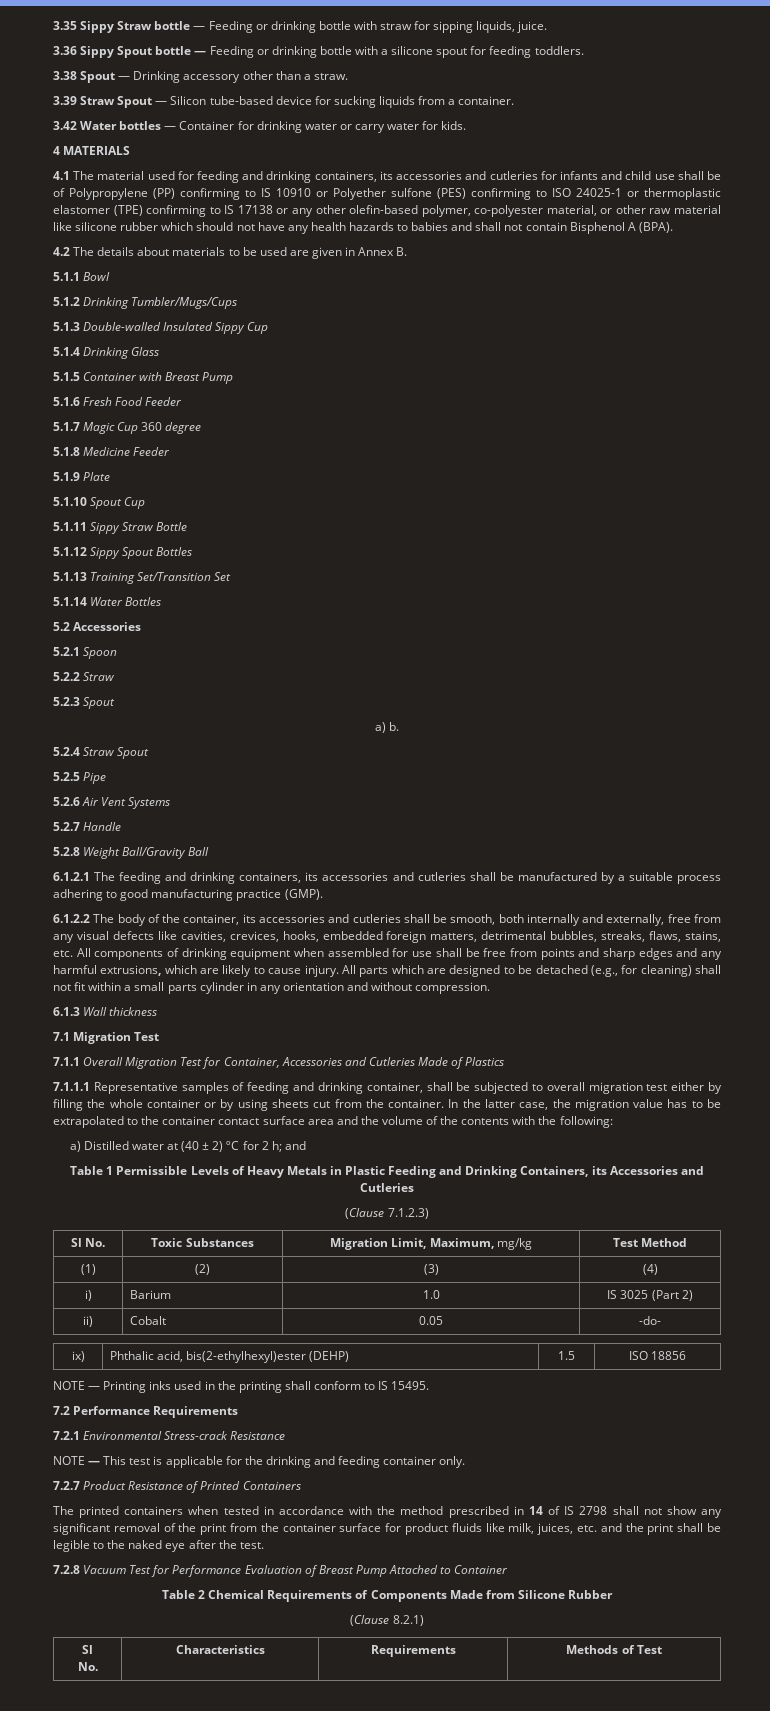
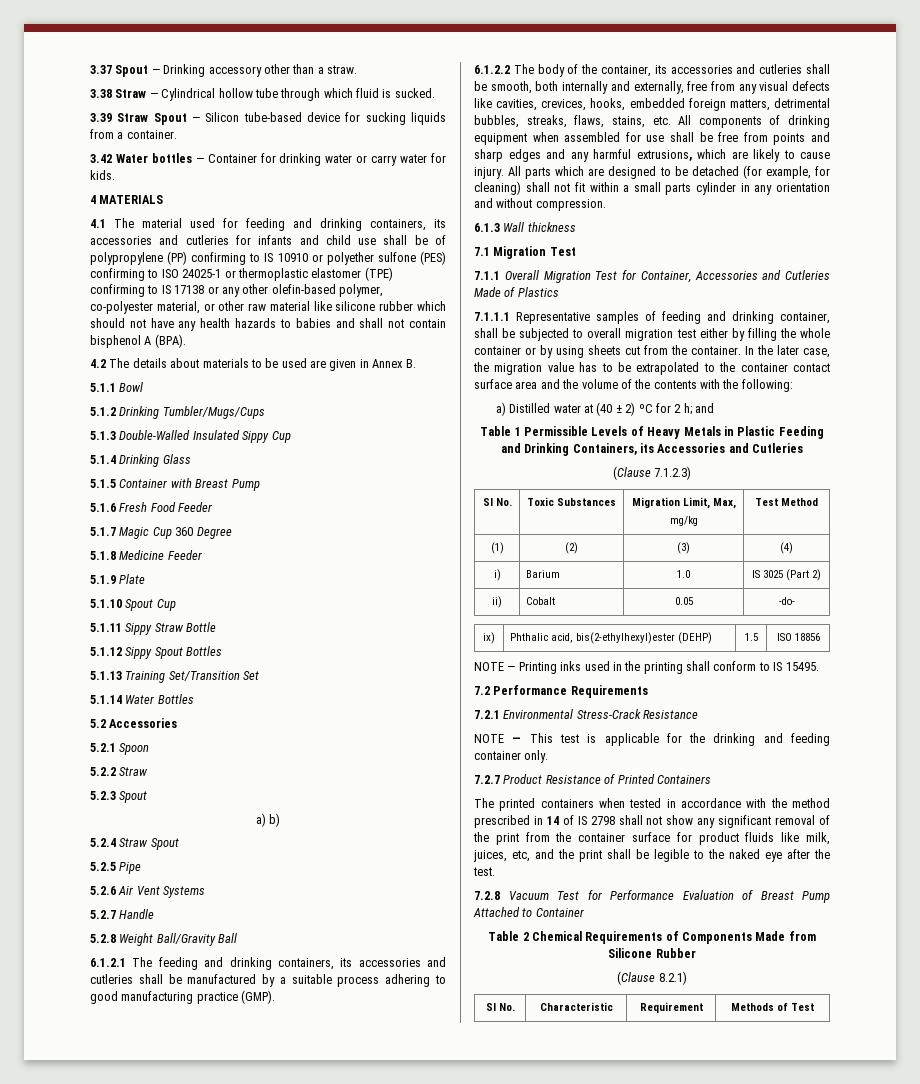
- 3.35 Sippy Straw bottle — Feeding or drinking bottle with straw for sipping liquids, juice.
- 3.36 Sippy Spout bottle — Feeding or drinking bottle with a silicone spout for feeding toddlers.
- 3.38 Spout — Drinking accessory other than a straw.
+ 3.37 Spout — Drinking accessory other than a straw.
+ 3.38 Straw — Cylindrical hollow tube through which fluid is sucked.
- 4.1 The material used for feeding and drinking containers, its accessories and cutleries for infants and child use shall be of Polypropylene (PP) confirming to IS 10910 or Polyether sulfone (PES) confirming to ISO 24025-1 or thermoplastic elastomer (TPE) confirming to IS 17138 or any other olefin-based polymer, co-polyester material, or other raw material like silicone rubber which should not have any health hazards to babies and shall not contain Bisphenol A (BPA).
+ 4.1 The material used for feeding and drinking containers, its accessories and cutleries for infants and child use shall be of polypropylene (PP) confirming to IS 10910 or polyether sulfone (PES) confirming to ISO 24025-1 or thermoplastic elastomer (TPE) confirming to IS 17138 or any other olefin-based polymer, co-polyester material, or other raw material like silicone rubber which should not have any health hazards to babies and shall not contain bisphenol A (BPA).
- 5.1.3 Double-walled Insulated Sippy Cup
+ 5.1.3 Double-Walled Insulated Sippy Cup
- 5.1.7 Magic Cup 360 degree
+ 5.1.7 Magic Cup 360 Degree
- a) b.
+ a) b)
- All parts which are designed to be detached (e.g., for cleaning) shall not fit within a small parts cylinder in any orientation and without compression.
+ All parts which are designed to be detached (for example, for cleaning) shall not fit within a small parts cylinder in any orientation and without compression.
- In the latter case, the migration value has to be extrapolated to the container contact surface area and the volume of the contents with the following:
+ In the later case, the migration value has to be extrapolated to the container contact surface area and the volume of the contents with the following:
- Sl No. | Toxic Substances | Migration Limit, Maximum, mg/kg | Test Method
+ Sl No. | Toxic Substances | Migration Limit, Max,
+ mg/kg | Test Method
- 7.2.1 Environmental Stress-crack Resistance
+ 7.2.1 Environmental Stress-Crack Resistance
- The printed containers when tested in accordance with the method prescribed in 14 of IS 2798 shall not show any significant removal of the print from the container surface for product fluids like milk, juices, etc. and the print shall be legible to the naked eye after the test.
+ The printed containers when tested in accordance with the method prescribed in 14 of IS 2798 shall not show any significant removal of the print from the container surface for product fluids like milk, juices, etc, and the print shall be legible to the naked eye after the test.
  (Clause 8.2.1)
- Sl
- No. | Characteristics | Requirements | Methods of Test
+ Sl No. | Characteristic | Requirement | Methods of Test

